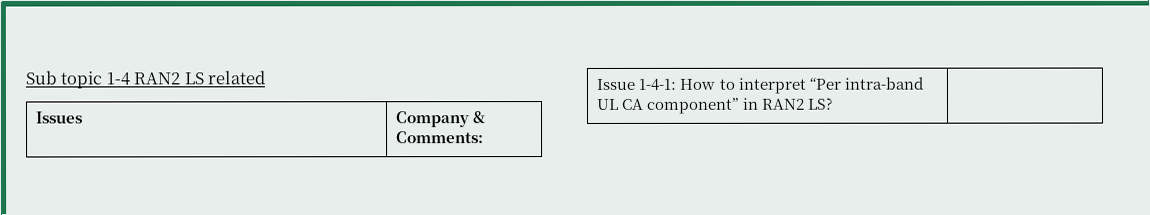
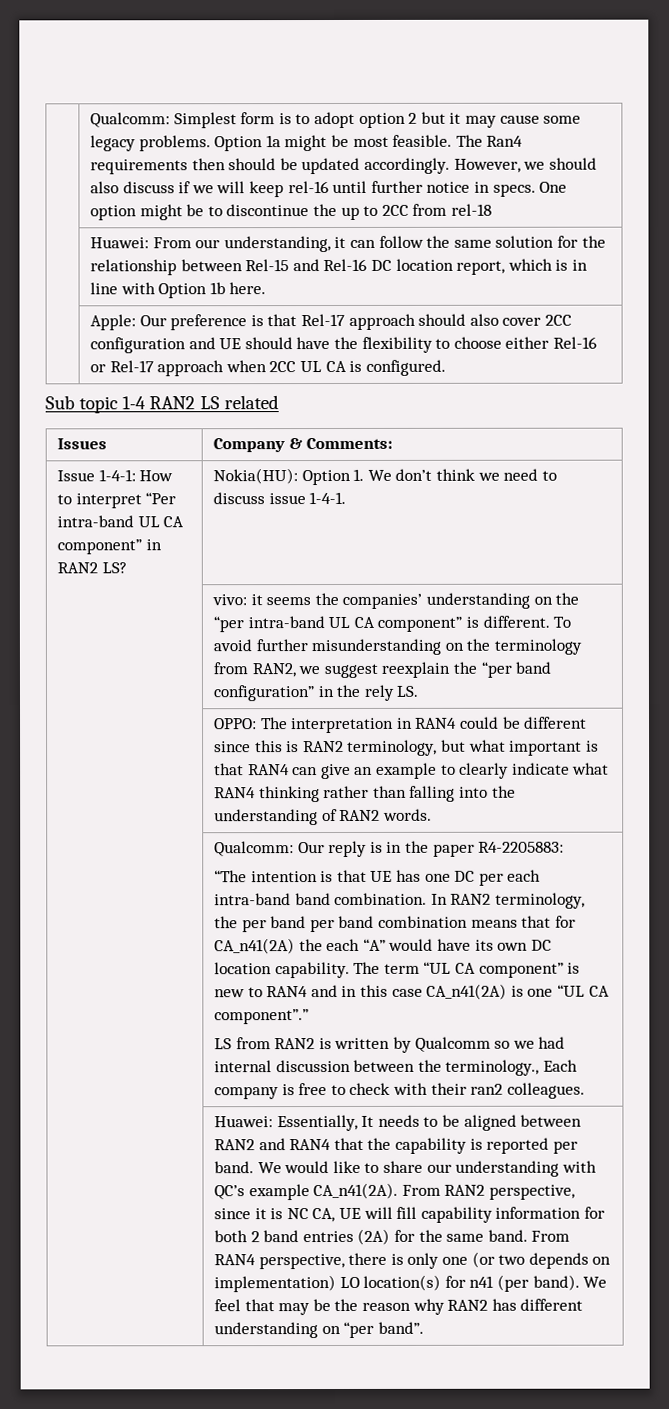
+ Qualcomm: Simplest form is to adopt option 2 but it may cause some legacy problems. Option 1a might be most feasible. The Ran4 requirements then should be updated accordingly. However, we should also discuss if we will keep rel-16 until further notice in specs. One option might be to discontinue the up to 2CC from rel-18
+ | Huawei: From our understanding, it can follow the same solution for the relationship between Rel-15 and Rel-16 DC location report, which is in line with Option 1b here.
+ | Apple: Our preference is that Rel-17 approach should also cover 2CC configuration and UE should have the flexibility to choose either Rel-16 or Rel-17 approach when 2CC UL CA is configured.
- Issue 1-4-1: How to interpret “Per intra-band UL CA component” in RAN2 LS? |
+ Issue 1-4-1: How to interpret “Per intra-band UL CA component” in RAN2 LS? | Nokia(HU): Option 1. We don’t think we need to discuss issue 1-4-1.
+ | vivo: it seems the companies’ understanding on the “per intra-band UL CA component” is different. To avoid further misunderstanding on the terminology from RAN2, we suggest reexplain the “per band configuration” in the rely LS.
+ | OPPO: The interpretation in RAN4 could be different since this is RAN2 terminology, but what important is that RAN4 can give an example to clearly indicate what RAN4 thinking rather than falling into the understanding of RAN2 words.
+ | Qualcomm: Our reply is in the paper R4-2205883:
+ “The intention is that UE has one DC per each intra-band band combination. In RAN2 terminology, the per band per band combination means that for CA_n41(2A) the each “A” would have its own DC location capability. The term “UL CA component” is new to RAN4 and in this case CA_n41(2A) is one “UL CA component”.”
+ LS from RAN2 is written by Qualcomm so we had internal discussion between the terminology., Each company is free to check with their ran2 colleagues.
+ | Huawei: Essentially, It needs to be aligned between RAN2 and RAN4 that the capability is reported per band. We would like to share our understanding with QC’s example CA_n41(2A). From RAN2 perspective, since it is NC CA, UE will fill capability information for both 2 band entries (2A) for the same band. From RAN4 perspective, there is only one (or two depends on implementation) LO location(s) for n41 (per band). We feel that may be the reason why RAN2 has different understanding on “per band”.

